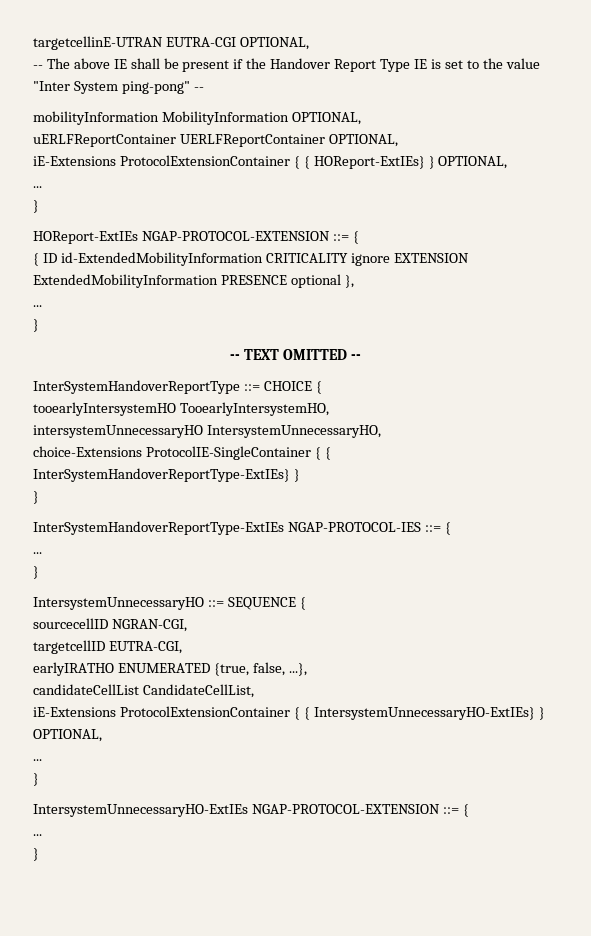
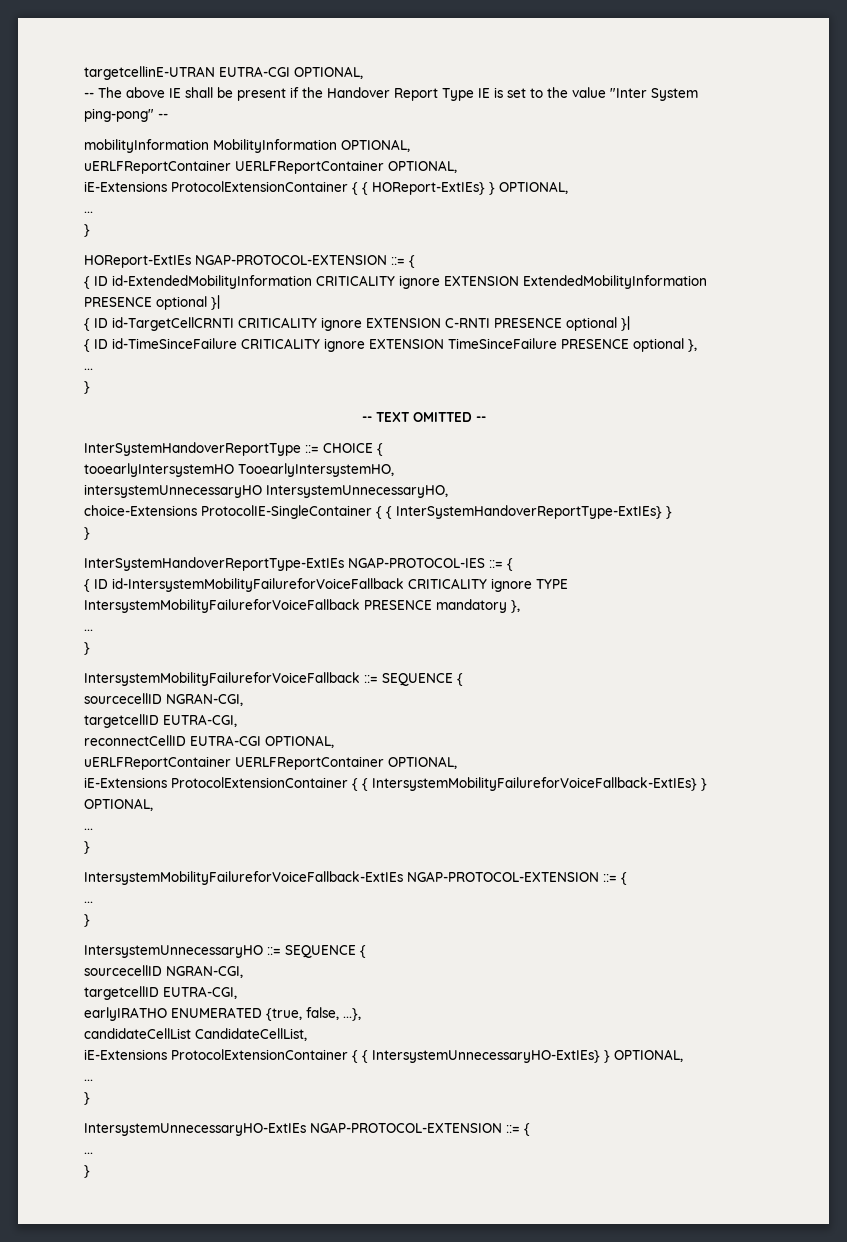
- { ID id-ExtendedMobilityInformation CRITICALITY ignore EXTENSION ExtendedMobilityInformation PRESENCE optional },
+ { ID id-ExtendedMobilityInformation CRITICALITY ignore EXTENSION ExtendedMobilityInformation PRESENCE optional }|
+ { ID id-TargetCellCRNTI CRITICALITY ignore EXTENSION C-RNTI PRESENCE optional }|
+ { ID id-TimeSinceFailure CRITICALITY ignore EXTENSION TimeSinceFailure PRESENCE optional },
+ { ID id-IntersystemMobilityFailureforVoiceFallback CRITICALITY ignore TYPE IntersystemMobilityFailureforVoiceFallback PRESENCE mandatory },
+ ...
+ }
+ IntersystemMobilityFailureforVoiceFallback ::= SEQUENCE {
+ sourcecellID NGRAN-CGI,
+ targetcellID EUTRA-CGI,
+ reconnectCellID EUTRA-CGI OPTIONAL,
+ uERLFReportContainer UERLFReportContainer OPTIONAL,
+ iE-Extensions ProtocolExtensionContainer { { IntersystemMobilityFailureforVoiceFallback-ExtIEs} } OPTIONAL,
+ ...
+ }
+ IntersystemMobilityFailureforVoiceFallback-ExtIEs NGAP-PROTOCOL-EXTENSION ::= {

